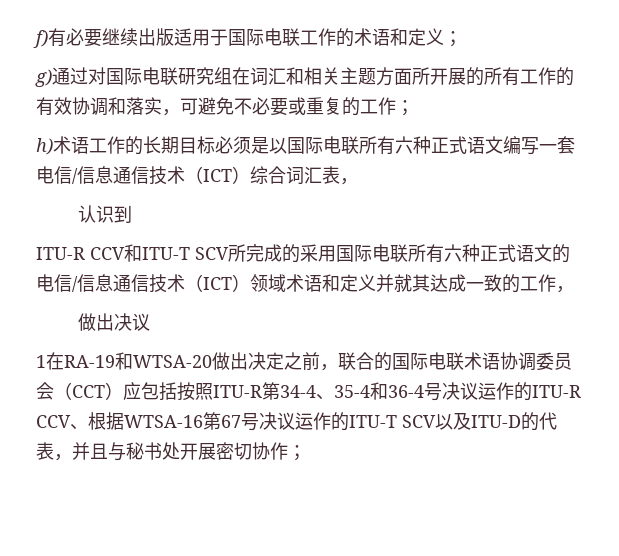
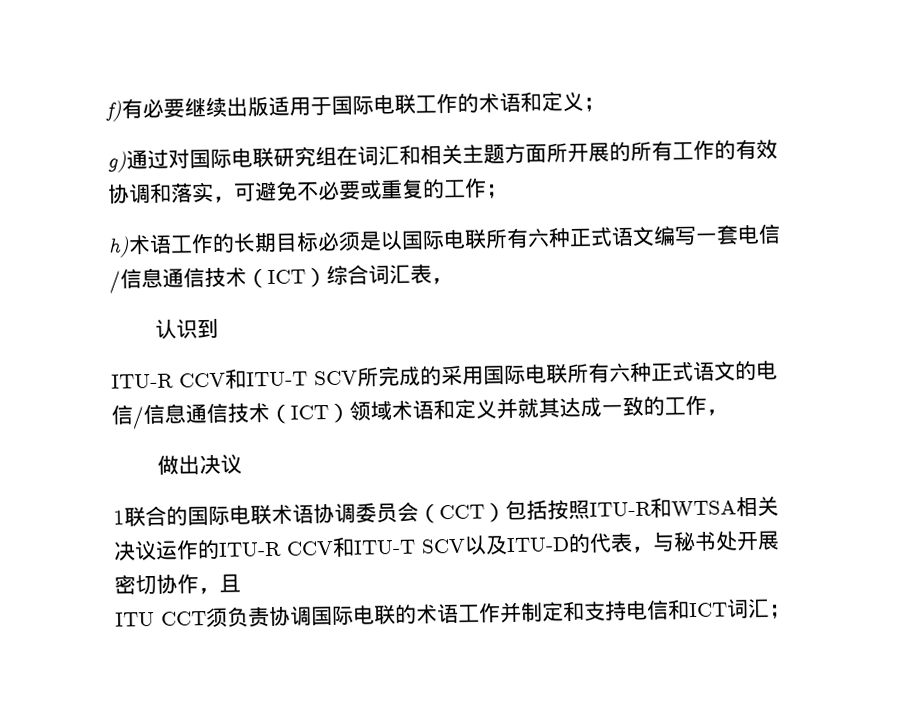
- 1在RA-19和WTSA-20做出决定之前，联合的国际电联术语协调委员会（CCT）应包括按照ITU-R第34-4、35-4和36-4号决议运作的ITU-R CCV、根据WTSA-16第67号决议运作的ITU-T SCV以及ITU-D的代表，并且与秘书处开展密切协作；
+ 1联合的国际电联术语协调委员会（CCT）包括按照ITU-R和WTSA相关决议运作的ITU-R CCV和ITU-T SCV以及ITU-D的代表，与秘书处开展密切协作，且
+ ITU CCT须负责协调国际电联的术语工作并制定和支持电信和ICT词汇；

